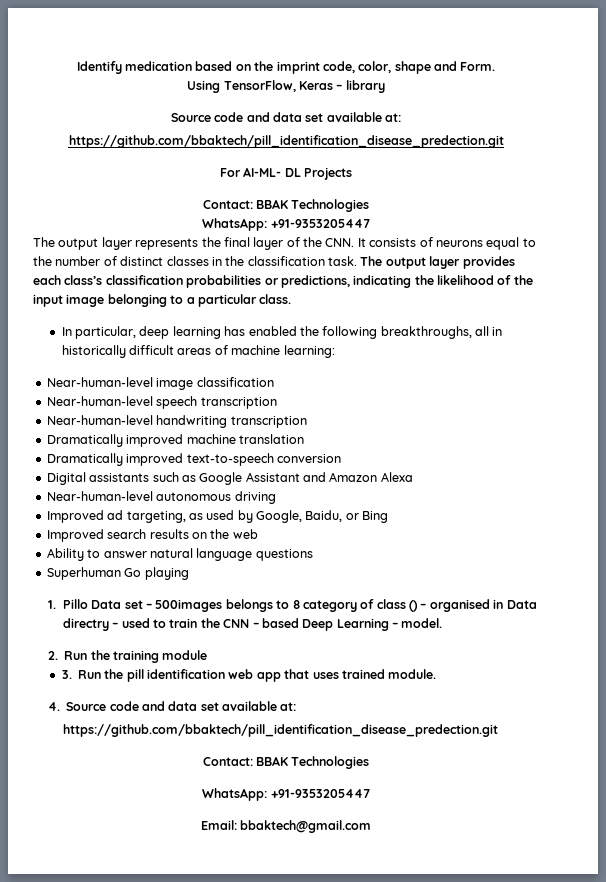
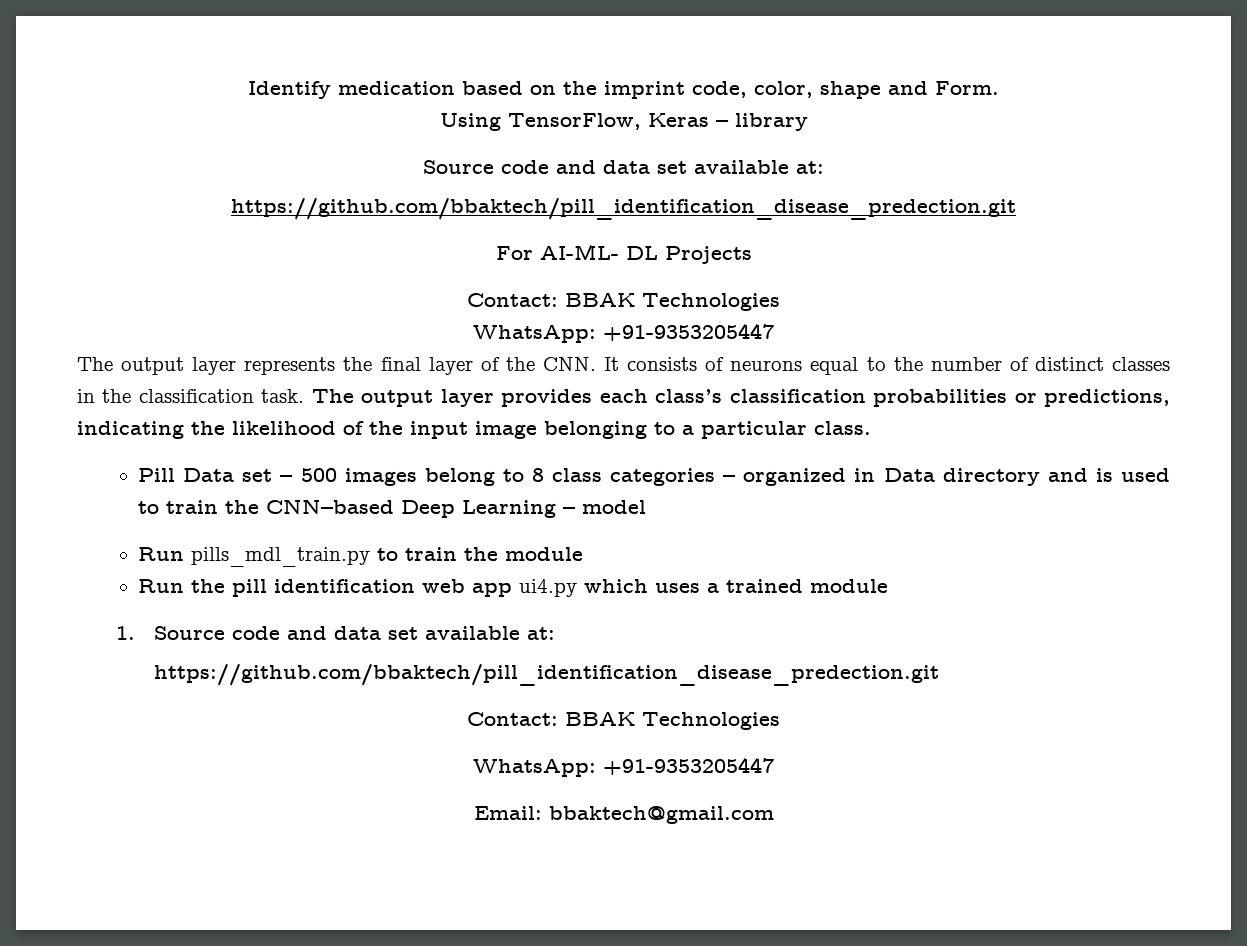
- In particular, deep learning has enabled the following breakthroughs, all in historically difficult areas of machine learning:
- Near-human-level image classification
- Near-human-level speech transcription
- Near-human-level handwriting transcription
- Dramatically improved machine translation
- Dramatically improved text-to-speech conversion
- Digital assistants such as Google Assistant and Amazon Alexa
- Near-human-level autonomous driving
- Improved ad targeting, as used by Google, Baidu, or Bing
- Improved search results on the web
- Ability to answer natural language questions
- Superhuman Go playing
- 1. Pillo Data set – 500images belongs to 8 category of class () – organised in Data directry – used to train the CNN – based Deep Learning – model.
- 2. Run the training module
- 3. Run the pill identification web app that uses trained module.
- 4. Source code and data set available at:
+ Pill Data set – 500 images belong to 8 class categories – organized in Data directory and is used to train the CNN–based Deep Learning – model
+ Run pills_mdl_train.py to train the module
+ Run the pill identification web app ui4.py which uses a trained module
+ 1. Source code and data set available at:

